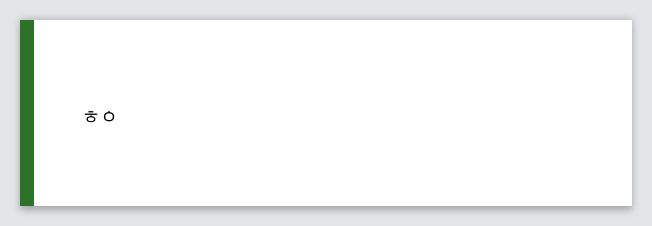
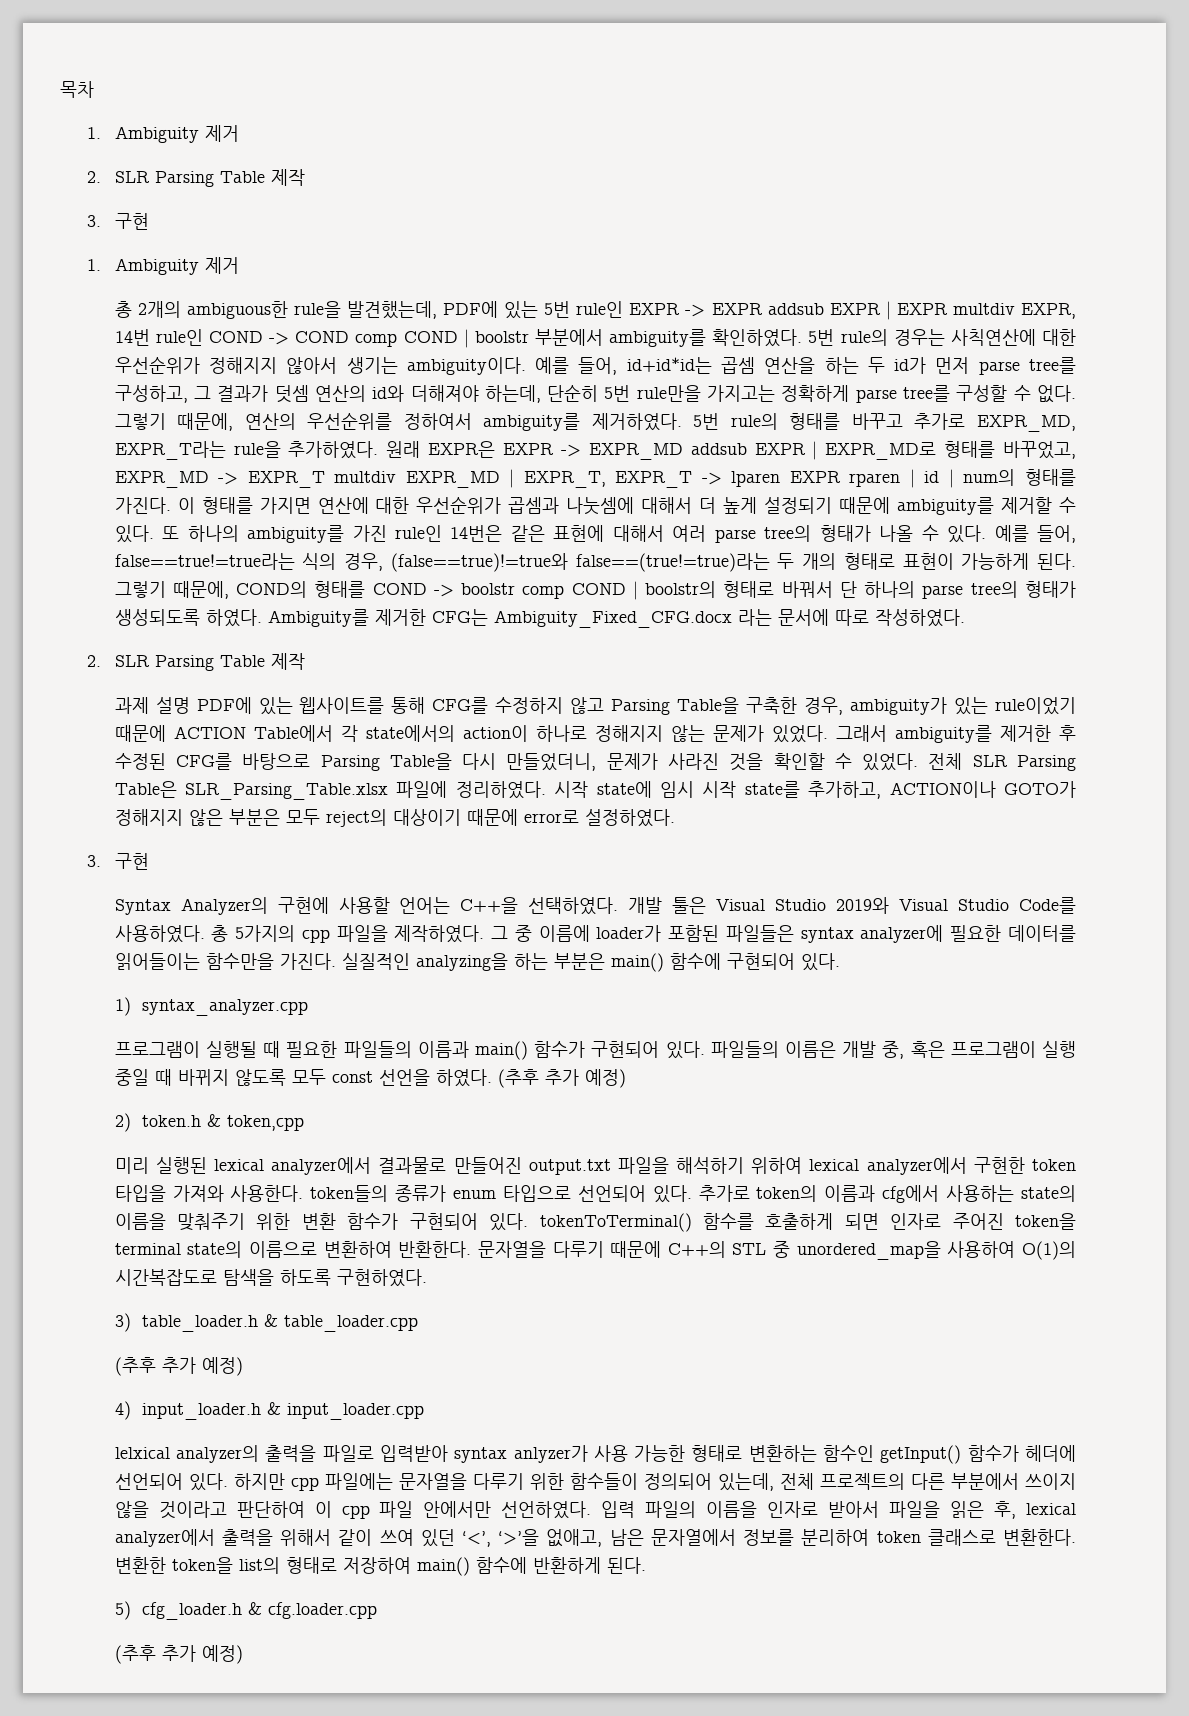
- ㅎㅇ
+ 목차
+ 1. Ambiguity 제거
+ 2. SLR Parsing Table 제작
+ 3. 구현
+ 1. Ambiguity 제거
+ 총 2개의 ambiguous한 rule을 발견했는데, PDF에 있는 5번 rule인 EXPR -> EXPR addsub EXPR | EXPR multdiv EXPR, 14번 rule인 COND -> COND comp COND | boolstr 부분에서 ambiguity를 확인하였다. 5번 rule의 경우는 사칙연산에 대한 우선순위가 정해지지 않아서 생기는 ambiguity이다. 예를 들어, id+id*id는 곱셈 연산을 하는 두 id가 먼저 parse tree를 구성하고, 그 결과가 덧셈 연산의 id와 더해져야 하는데, 단순히 5번 rule만을 가지고는 정확하게 parse tree를 구성할 수 없다. 그렇기 때문에, 연산의 우선순위를 정하여서 ambiguity를 제거하였다. 5번 rule의 형태를 바꾸고 추가로 EXPR_MD, EXPR_T라는 rule을 추가하였다. 원래 EXPR은 EXPR -> EXPR_MD addsub EXPR | EXPR_MD로 형태를 바꾸었고, EXPR_MD -> EXPR_T multdiv EXPR_MD | EXPR_T, EXPR_T -> lparen EXPR rparen | id | num의 형태를 가진다. 이 형태를 가지면 연산에 대한 우선순위가 곱셈과 나눗셈에 대해서 더 높게 설정되기 때문에 ambiguity를 제거할 수 있다. 또 하나의 ambiguity를 가진 rule인 14번은 같은 표현에 대해서 여러 parse tree의 형태가 나올 수 있다. 예를 들어, false==true!=true라는 식의 경우, (false==true)!=true와 false==(true!=true)라는 두 개의 형태로 표현이 가능하게 된다. 그렇기 때문에, COND의 형태를 COND -> boolstr comp COND | boolstr의 형태로 바꿔서 단 하나의 parse tree의 형태가 생성되도록 하였다. Ambiguity를 제거한 CFG는 Ambiguity_Fixed_CFG.docx 라는 문서에 따로 작성하였다.
+ 2. SLR Parsing Table 제작
+ 과제 설명 PDF에 있는 웹사이트를 통해 CFG를 수정하지 않고 Parsing Table을 구축한 경우, ambiguity가 있는 rule이었기 때문에 ACTION Table에서 각 state에서의 action이 하나로 정해지지 않는 문제가 있었다. 그래서 ambiguity를 제거한 후 수정된 CFG를 바탕으로 Parsing Table을 다시 만들었더니, 문제가 사라진 것을 확인할 수 있었다. 전체 SLR Parsing Table은 SLR_Parsing_Table.xlsx 파일에 정리하였다. 시작 state에 임시 시작 state를 추가하고, ACTION이나 GOTO가 정해지지 않은 부분은 모두 reject의 대상이기 때문에 error로 설정하였다.
+ 3. 구현
+ Syntax Analyzer의 구현에 사용할 언어는 C++을 선택하였다. 개발 툴은 Visual Studio 2019와 Visual Studio Code를 사용하였다. 총 5가지의 cpp 파일을 제작하였다. 그 중 이름에 loader가 포함된 파일들은 syntax analyzer에 필요한 데이터를 읽어들이는 함수만을 가진다. 실질적인 analyzing을 하는 부분은 main() 함수에 구현되어 있다.
+ 1) syntax_analyzer.cpp
+ 프로그램이 실행될 때 필요한 파일들의 이름과 main() 함수가 구현되어 있다. 파일들의 이름은 개발 중, 혹은 프로그램이 실행 중일 때 바뀌지 않도록 모두 const 선언을 하였다. (추후 추가 예정)
+ 2) token.h & token,cpp
+ 미리 실행된 lexical analyzer에서 결과물로 만들어진 output.txt 파일을 해석하기 위하여 lexical analyzer에서 구현한 token 타입을 가져와 사용한다. token들의 종류가 enum 타입으로 선언되어 있다. 추가로 token의 이름과 cfg에서 사용하는 state의 이름을 맞춰주기 위한 변환 함수가 구현되어 있다. tokenToTerminal() 함수를 호출하게 되면 인자로 주어진 token을 terminal state의 이름으로 변환하여 반환한다. 문자열을 다루기 때문에 C++의 STL 중 unordered_map을 사용하여 O(1)의 시간복잡도로 탐색을 하도록 구현하였다.
+ 3) table_loader.h & table_loader.cpp
+ (추후 추가 예정)
+ 4) input_loader.h & input_loader.cpp
+ lelxical analyzer의 출력을 파일로 입력받아 syntax anlyzer가 사용 가능한 형태로 변환하는 함수인 getInput() 함수가 헤더에 선언되어 있다. 하지만 cpp 파일에는 문자열을 다루기 위한 함수들이 정의되어 있는데, 전체 프로젝트의 다른 부분에서 쓰이지 않을 것이라고 판단하여 이 cpp 파일 안에서만 선언하였다. 입력 파일의 이름을 인자로 받아서 파일을 읽은 후, lexical analyzer에서 출력을 위해서 같이 쓰여 있던 ‘<’, ‘>’을 없애고, 남은 문자열에서 정보를 분리하여 token 클래스로 변환한다. 변환한 token을 list의 형태로 저장하여 main() 함수에 반환하게 된다.
+ 5) cfg_loader.h & cfg.loader.cpp
+ (추후 추가 예정)

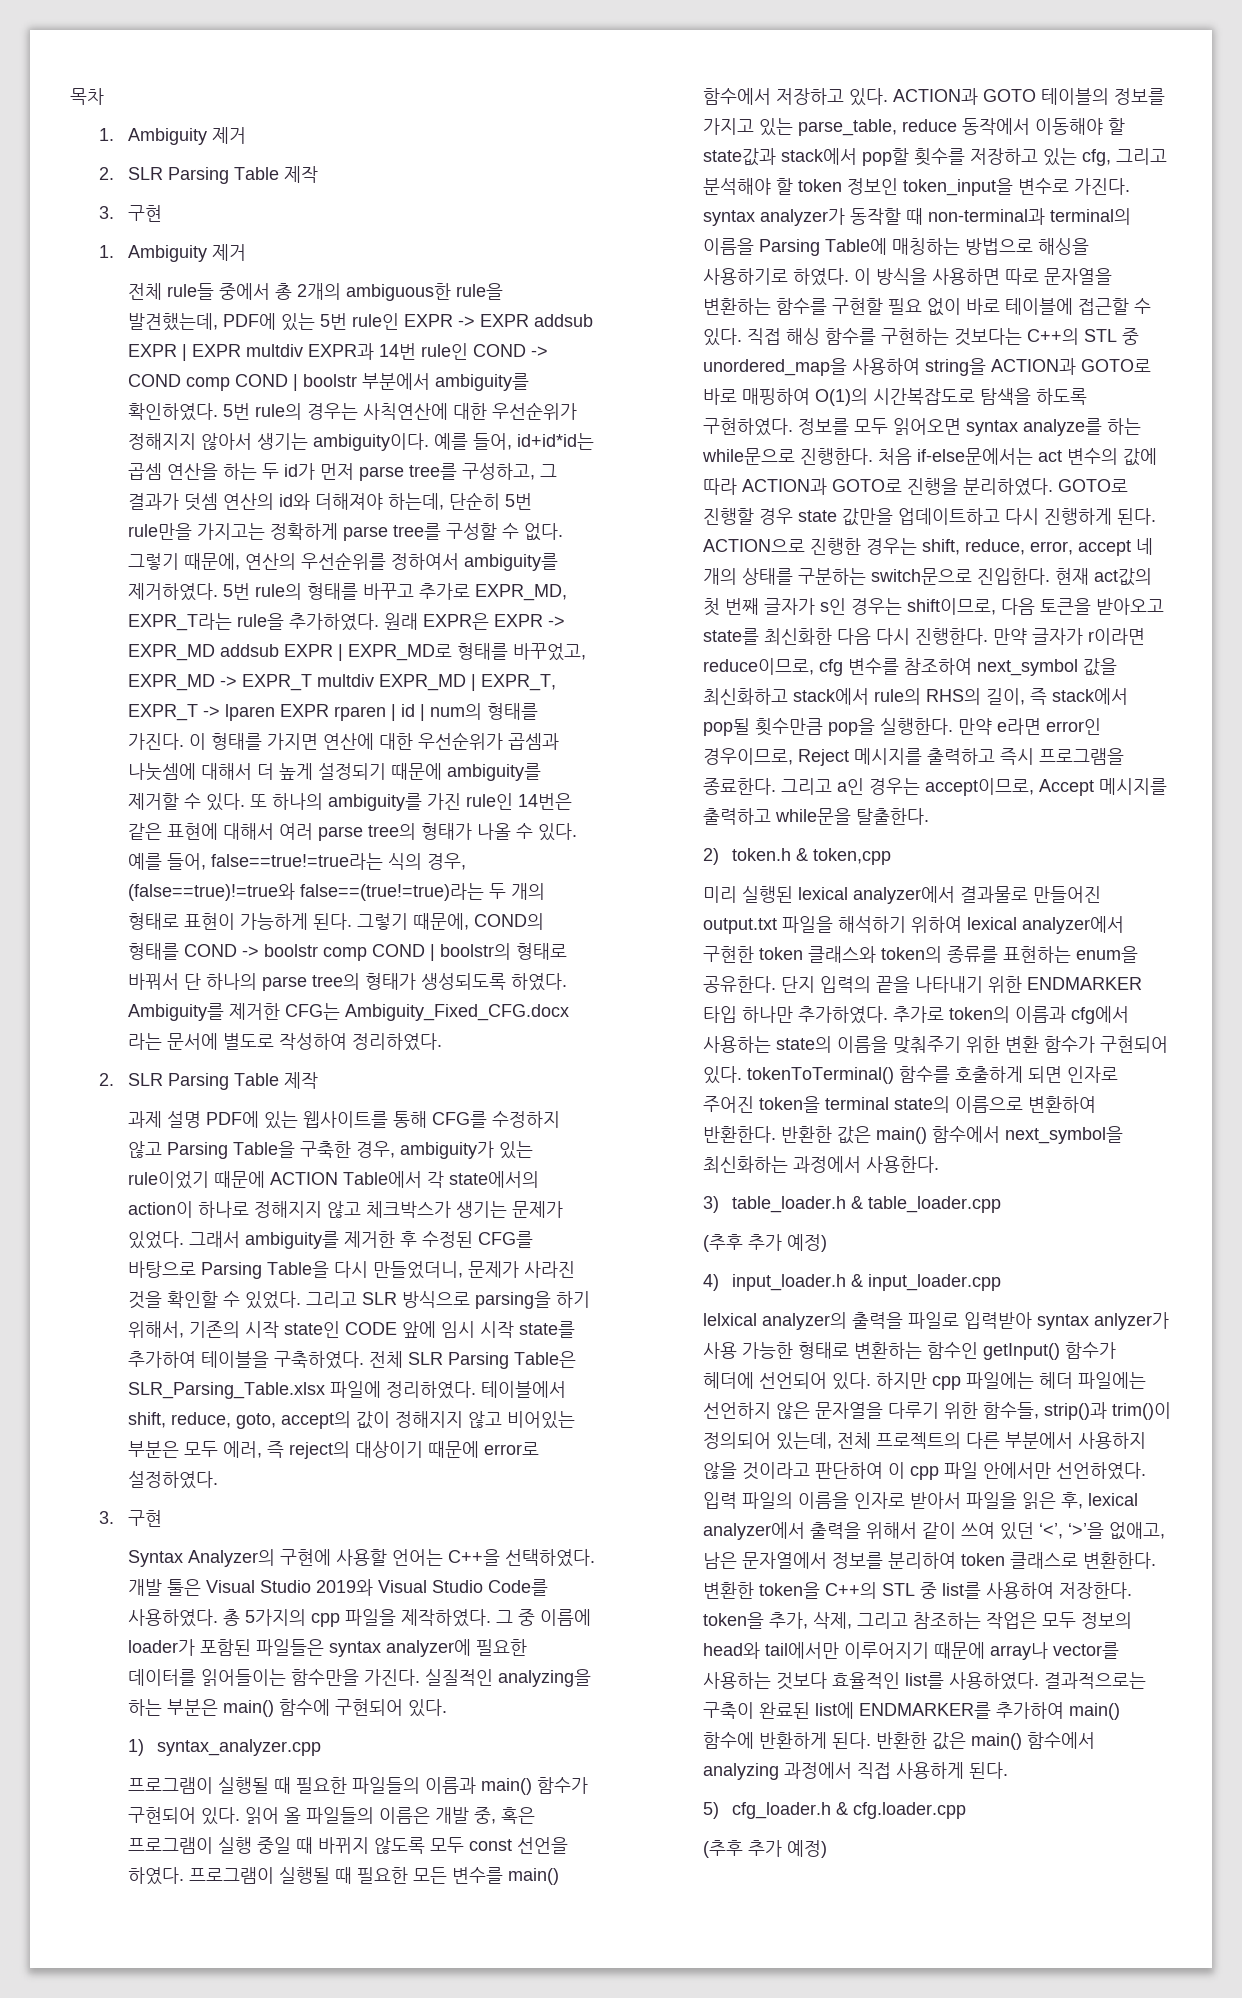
- 총 2개의 ambiguous한 rule을 발견했는데, PDF에 있는 5번 rule인 EXPR -> EXPR addsub EXPR | EXPR multdiv EXPR, 14번 rule인 COND -> COND comp COND | boolstr 부분에서 ambiguity를 확인하였다.
+ 전체 rule들 중에서 총 2개의 ambiguous한 rule을 발견했는데, PDF에 있는 5번 rule인 EXPR -> EXPR addsub EXPR | EXPR multdiv EXPR과 14번 rule인 COND -> COND comp COND | boolstr 부분에서 ambiguity를 확인하였다.
- Ambiguity를 제거한 CFG는 Ambiguity_Fixed_CFG.docx 라는 문서에 따로 작성하였다.
+ Ambiguity를 제거한 CFG는 Ambiguity_Fixed_CFG.docx 라는 문서에 별도로 작성하여 정리하였다.
- 과제 설명 PDF에 있는 웹사이트를 통해 CFG를 수정하지 않고 Parsing Table을 구축한 경우, ambiguity가 있는 rule이었기 때문에 ACTION Table에서 각 state에서의 action이 하나로 정해지지 않는 문제가 있었다.
+ 과제 설명 PDF에 있는 웹사이트를 통해 CFG를 수정하지 않고 Parsing Table을 구축한 경우, ambiguity가 있는 rule이었기 때문에 ACTION Table에서 각 state에서의 action이 하나로 정해지지 않고 체크박스가 생기는 문제가 있었다.
+ 그리고 SLR 방식으로 parsing을 하기 위해서, 기존의 시작 state인 CODE 앞에 임시 시작 state를 추가하여 테이블을 구축하였다.
- 시작 state에 임시 시작 state를 추가하고, ACTION이나 GOTO가 정해지지 않은 부분은 모두 reject의 대상이기 때문에 error로 설정하였다.
+ 테이블에서 shift, reduce, goto, accept의 값이 정해지지 않고 비어있는 부분은 모두 에러, 즉 reject의 대상이기 때문에 error로 설정하였다.
- 파일들의 이름은 개발 중, 혹은 프로그램이 실행 중일 때 바뀌지 않도록 모두 const 선언을 하였다. (추후 추가 예정)
+ 읽어 올 파일들의 이름은 개발 중, 혹은 프로그램이 실행 중일 때 바뀌지 않도록 모두 const 선언을 하였다. 프로그램이 실행될 때 필요한 모든 변수를 main() 함수에서 저장하고 있다. ACTION과 GOTO 테이블의 정보를 가지고 있는 parse_table, reduce 동작에서 이동해야 할 state값과 stack에서 pop할 횟수를 저장하고 있는 cfg, 그리고 분석해야 할 token 정보인 token_input을 변수로 가진다. syntax analyzer가 동작할 때 non-terminal과 terminal의 이름을 Parsing Table에 매칭하는 방법으로 해싱을 사용하기로 하였다. 이 방식을 사용하면 따로 문자열을 변환하는 함수를 구현할 필요 없이 바로 테이블에 접근할 수 있다. 직접 해싱 함수를 구현하는 것보다는 C++의 STL 중 unordered_map을 사용하여 string을 ACTION과 GOTO로 바로 매핑하여 O(1)의 시간복잡도로 탐색을 하도록 구현하였다. 정보를 모두 읽어오면 syntax analyze를 하는 while문으로 진행한다. 처음 if-else문에서는 act 변수의 값에 따라 ACTION과 GOTO로 진행을 분리하였다. GOTO로 진행할 경우 state 값만을 업데이트하고 다시 진행하게 된다. ACTION으로 진행한 경우는 shift, reduce, error, accept 네 개의 상태를 구분하는 switch문으로 진입한다. 현재 act값의 첫 번째 글자가 s인 경우는 shift이므로, 다음 토큰을 받아오고 state를 최신화한 다음 다시 진행한다. 만약 글자가 r이라면 reduce이므로, cfg 변수를 참조하여 next_symbol 값을 최신화하고 stack에서 rule의 RHS의 길이, 즉 stack에서 pop될 횟수만큼 pop을 실행한다. 만약 e라면 error인 경우이므로, Reject 메시지를 출력하고 즉시 프로그램을 종료한다. 그리고 a인 경우는 accept이므로, Accept 메시지를 출력하고 while문을 탈출한다.
- 미리 실행된 lexical analyzer에서 결과물로 만들어진 output.txt 파일을 해석하기 위하여 lexical analyzer에서 구현한 token 타입을 가져와 사용한다. token들의 종류가 enum 타입으로 선언되어 있다.
+ 미리 실행된 lexical analyzer에서 결과물로 만들어진 output.txt 파일을 해석하기 위하여 lexical analyzer에서 구현한 token 클래스와 token의 종류를 표현하는 enum을 공유한다. 단지 입력의 끝을 나타내기 위한 ENDMARKER 타입 하나만 추가하였다.
- 문자열을 다루기 때문에 C++의 STL 중 unordered_map을 사용하여 O(1)의 시간복잡도로 탐색을 하도록 구현하였다.
+ 반환한 값은 main() 함수에서 next_symbol을 최신화하는 과정에서 사용한다.
- 하지만 cpp 파일에는 문자열을 다루기 위한 함수들이 정의되어 있는데, 전체 프로젝트의 다른 부분에서 쓰이지 않을 것이라고 판단하여 이 cpp 파일 안에서만 선언하였다.
+ 하지만 cpp 파일에는 헤더 파일에는 선언하지 않은 문자열을 다루기 위한 함수들, strip()과 trim()이 정의되어 있는데, 전체 프로젝트의 다른 부분에서 사용하지 않을 것이라고 판단하여 이 cpp 파일 안에서만 선언하였다.
- 변환한 token을 list의 형태로 저장하여 main() 함수에 반환하게 된다.
+ 변환한 token을 C++의 STL 중 list를 사용하여 저장한다. token을 추가, 삭제, 그리고 참조하는 작업은 모두 정보의 head와 tail에서만 이루어지기 때문에 array나 vector를 사용하는 것보다 효율적인 list를 사용하였다. 결과적으로는 구축이 완료된 list에 ENDMARKER를 추가하여 main() 함수에 반환하게 된다. 반환한 값은 main() 함수에서 analyzing 과정에서 직접 사용하게 된다.

